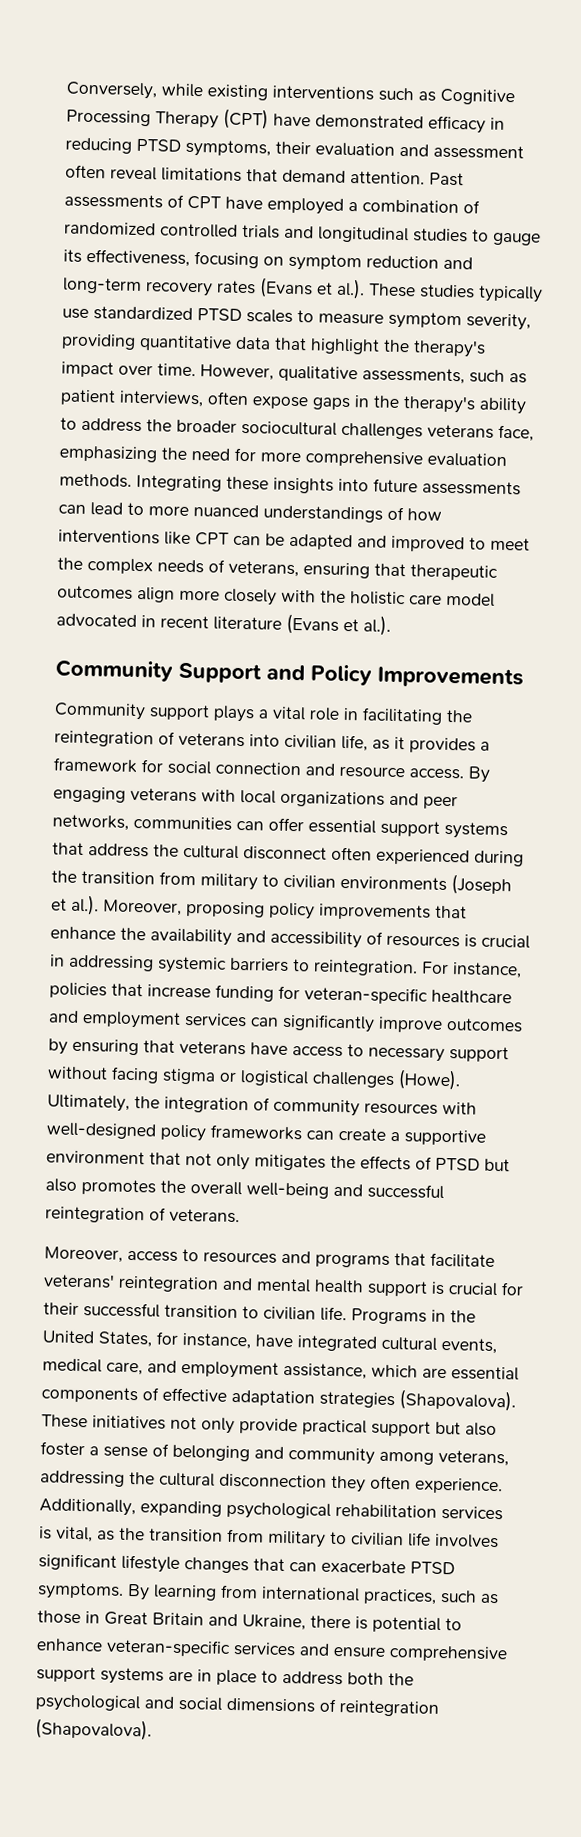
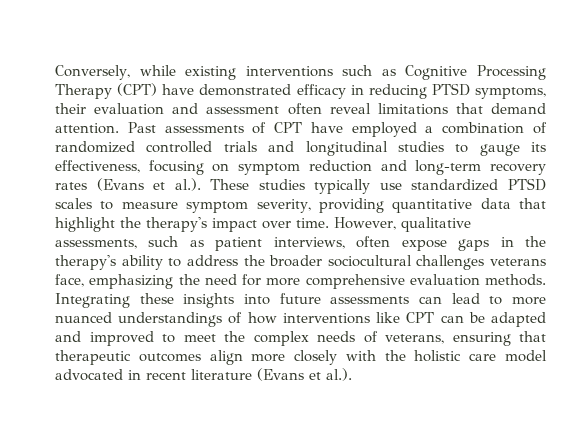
- Community Support and Policy Improvements
- Community support plays a vital role in facilitating the reintegration of veterans into civilian life, as it provides a framework for social connection and resource access. By engaging veterans with local organizations and peer networks, communities can offer essential support systems that address the cultural disconnect often experienced during the transition from military to civilian environments (Joseph et al.). Moreover, proposing policy improvements that enhance the availability and accessibility of resources is crucial in addressing systemic barriers to reintegration. For instance, policies that increase funding for veteran-specific healthcare and employment services can significantly improve outcomes by ensuring that veterans have access to necessary support without facing stigma or logistical challenges (Howe). Ultimately, the integration of community resources with well-designed policy frameworks can create a supportive environment that not only mitigates the effects of PTSD but also promotes the overall well-being and successful reintegration of veterans.
- Moreover, access to resources and programs that facilitate veterans' reintegration and mental health support is crucial for their successful transition to civilian life. Programs in the United States, for instance, have integrated cultural events, medical care, and employment assistance, which are essential components of effective adaptation strategies (Shapovalova). These initiatives not only provide practical support but also foster a sense of belonging and community among veterans, addressing the cultural disconnection they often experience. Additionally, expanding psychological rehabilitation services is vital, as the transition from military to civilian life involves significant lifestyle changes that can exacerbate PTSD symptoms. By learning from international practices, such as those in Great Britain and Ukraine, there is potential to enhance veteran-specific services and ensure comprehensive support systems are in place to address both the psychological and social dimensions of reintegration (Shapovalova).

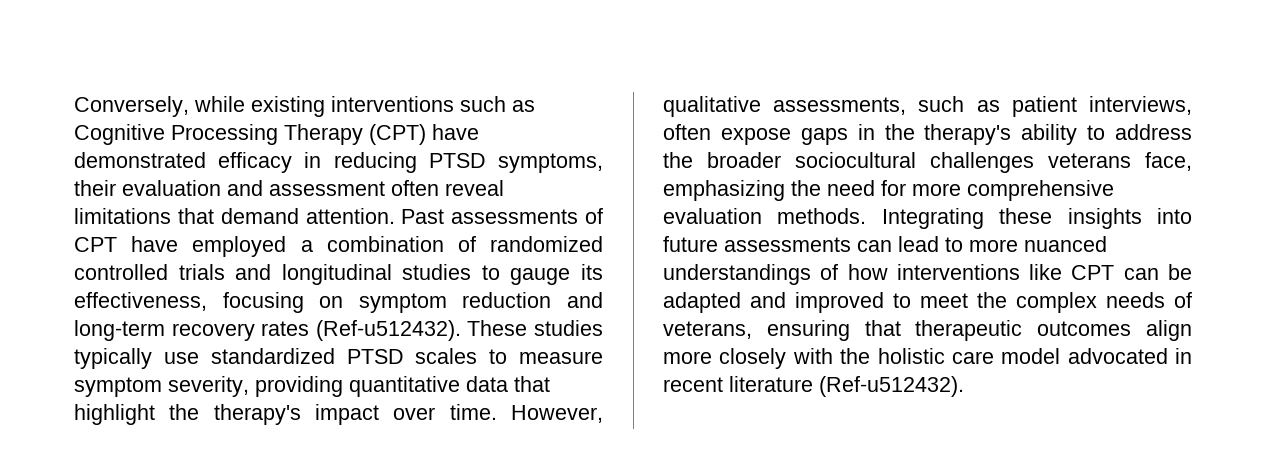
- Past assessments of CPT have employed a combination of randomized controlled trials and longitudinal studies to gauge its effectiveness, focusing on symptom reduction and long-term recovery rates (Evans et al.). These studies typically use standardized PTSD scales to measure symptom severity, providing quantitative data that highlight the therapy's impact over time.
+ Past assessments of CPT have employed a combination of randomized controlled trials and longitudinal studies to gauge its effectiveness, focusing on symptom reduction and long-term recovery rates (Ref-u512432). These studies typically use standardized PTSD scales to measure symptom severity, providing quantitative data that highlight the therapy's impact over time.
- Integrating these insights into future assessments can lead to more nuanced understandings of how interventions like CPT can be adapted and improved to meet the complex needs of veterans, ensuring that therapeutic outcomes align more closely with the holistic care model advocated in recent literature (Evans et al.).
+ Integrating these insights into future assessments can lead to more nuanced understandings of how interventions like CPT can be adapted and improved to meet the complex needs of veterans, ensuring that therapeutic outcomes align more closely with the holistic care model advocated in recent literature (Ref-u512432).

